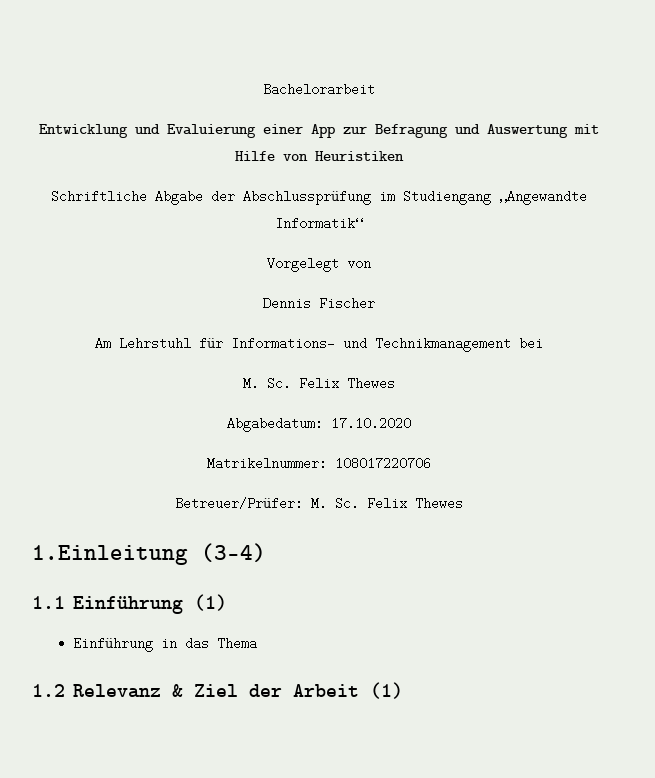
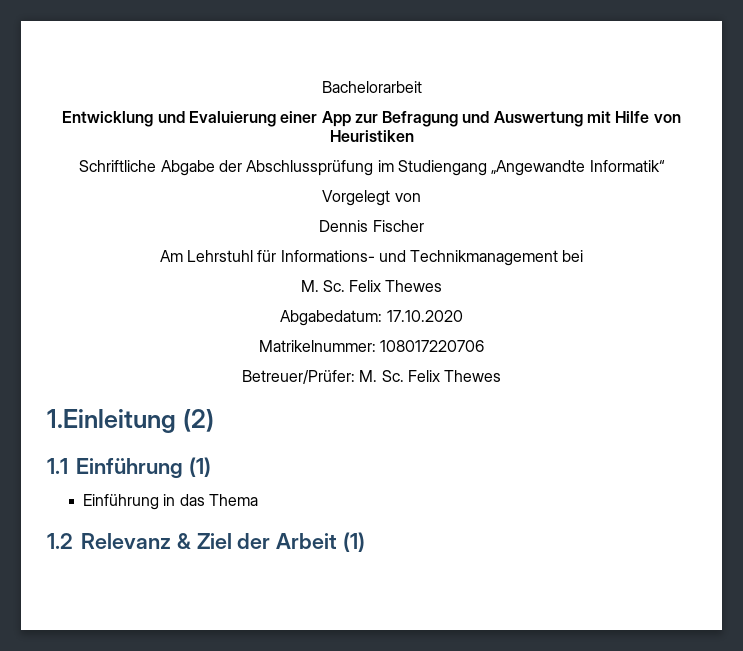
- 1.Einleitung (3-4)
+ 1.Einleitung (2)

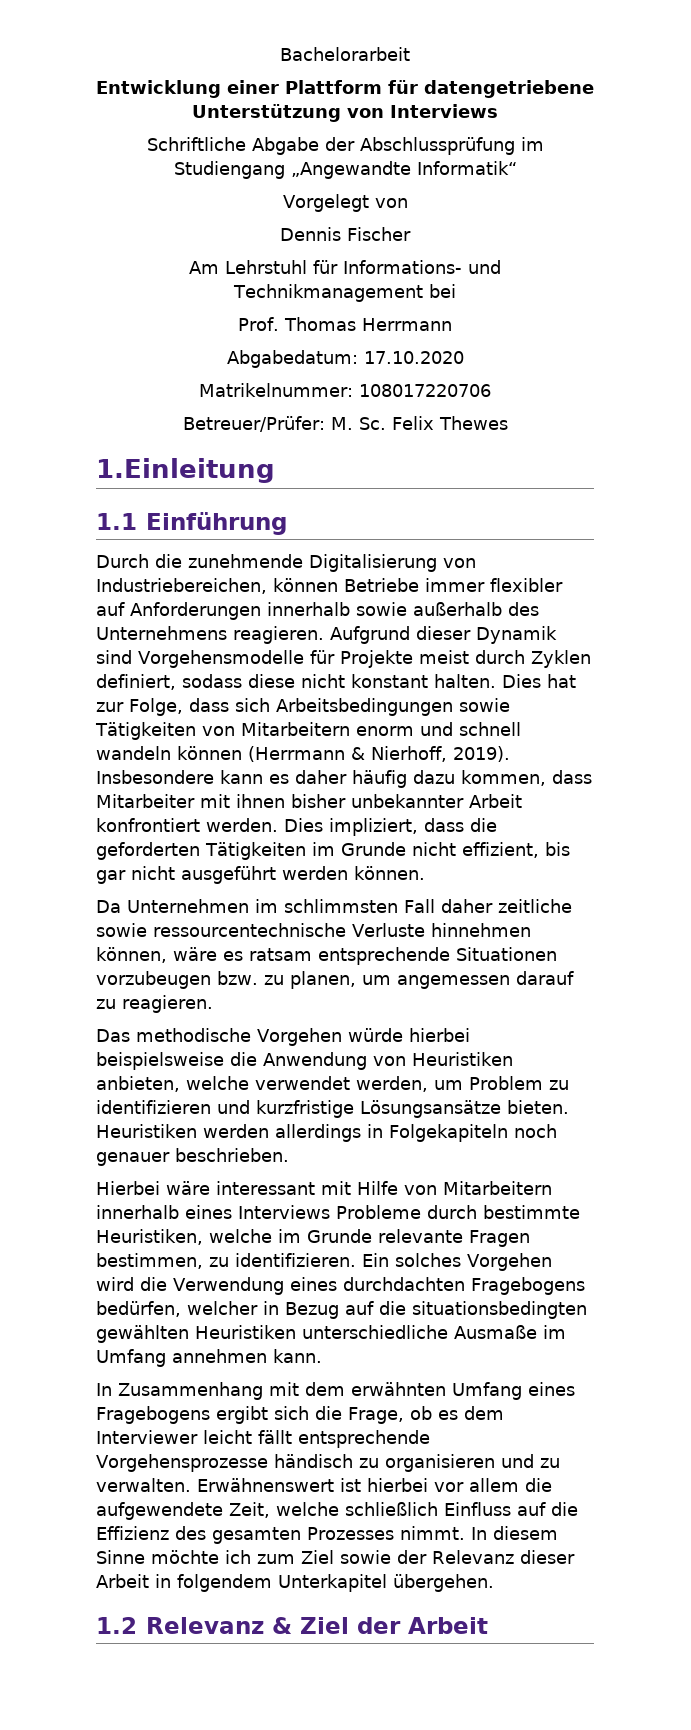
- Entwicklung und Evaluierung einer App zur Befragung und Auswertung mit Hilfe von Heuristiken
+ Entwicklung einer Plattform für datengetriebene Unterstützung von Interviews
  Am Lehrstuhl für Informations- und Technikmanagement bei
- M. Sc. Felix Thewes
+ Prof. Thomas Herrmann
- 1.Einleitung (2)
+ 1.Einleitung
- 1.1 Einführung (1)
- Einführung in das Thema
+ 1.1 Einführung
+ Durch die zunehmende Digitalisierung von Industriebereichen, können Betriebe immer flexibler auf Anforderungen innerhalb sowie außerhalb des Unternehmens reagieren. Aufgrund dieser Dynamik sind Vorgehensmodelle für Projekte meist durch Zyklen definiert, sodass diese nicht konstant halten. Dies hat zur Folge, dass sich Arbeitsbedingungen sowie Tätigkeiten von Mitarbeitern enorm und schnell wandeln können (Herrmann & Nierhoff, 2019). Insbesondere kann es daher häufig dazu kommen, dass Mitarbeiter mit ihnen bisher unbekannter Arbeit konfrontiert werden. Dies impliziert, dass die geforderten Tätigkeiten im Grunde nicht effizient, bis gar nicht ausgeführt werden können.
+ Da Unternehmen im schlimmsten Fall daher zeitliche sowie ressourcentechnische Verluste hinnehmen können, wäre es ratsam entsprechende Situationen vorzubeugen bzw. zu planen, um angemessen darauf zu reagieren.
+ Das methodische Vorgehen würde hierbei beispielsweise die Anwendung von Heuristiken anbieten, welche verwendet werden, um Problem zu identifizieren und kurzfristige Lösungsansätze bieten. Heuristiken werden allerdings in Folgekapiteln noch genauer beschrieben.
+ Hierbei wäre interessant mit Hilfe von Mitarbeitern innerhalb eines Interviews Probleme durch bestimmte Heuristiken, welche im Grunde relevante Fragen bestimmen, zu identifizieren. Ein solches Vorgehen wird die Verwendung eines durchdachten Fragebogens bedürfen, welcher in Bezug auf die situationsbedingten gewählten Heuristiken unterschiedliche Ausmaße im Umfang annehmen kann.
+ In Zusammenhang mit dem erwähnten Umfang eines Fragebogens ergibt sich die Frage, ob es dem Interviewer leicht fällt entsprechende Vorgehensprozesse händisch zu organisieren und zu verwalten. Erwähnenswert ist hierbei vor allem die aufgewendete Zeit, welche schließlich Einfluss auf die Effizienz des gesamten Prozesses nimmt. In diesem Sinne möchte ich zum Ziel sowie der Relevanz dieser Arbeit in folgendem Unterkapitel übergehen.
- 1.2 Relevanz & Ziel der Arbeit (1)
+ 1.2 Relevanz & Ziel der Arbeit

